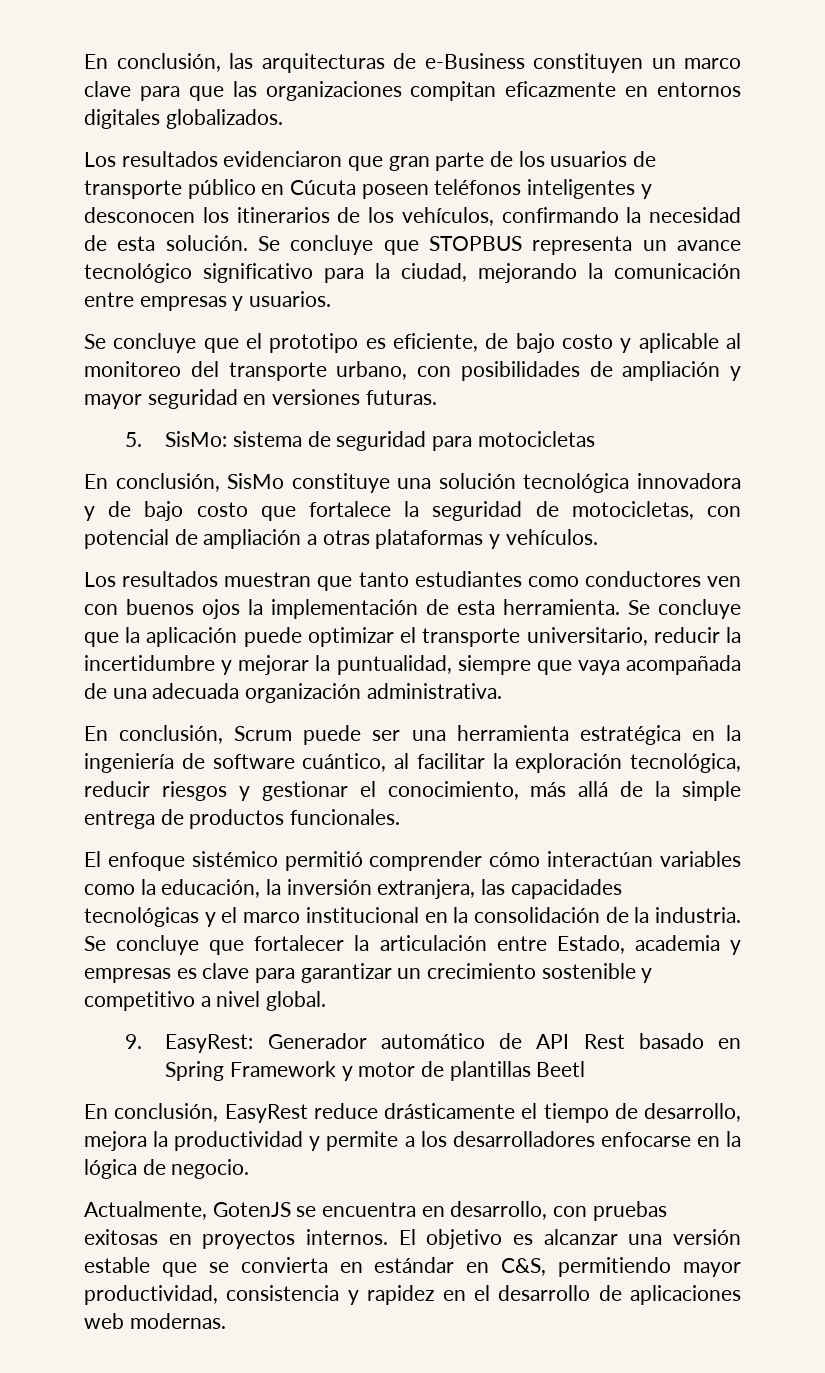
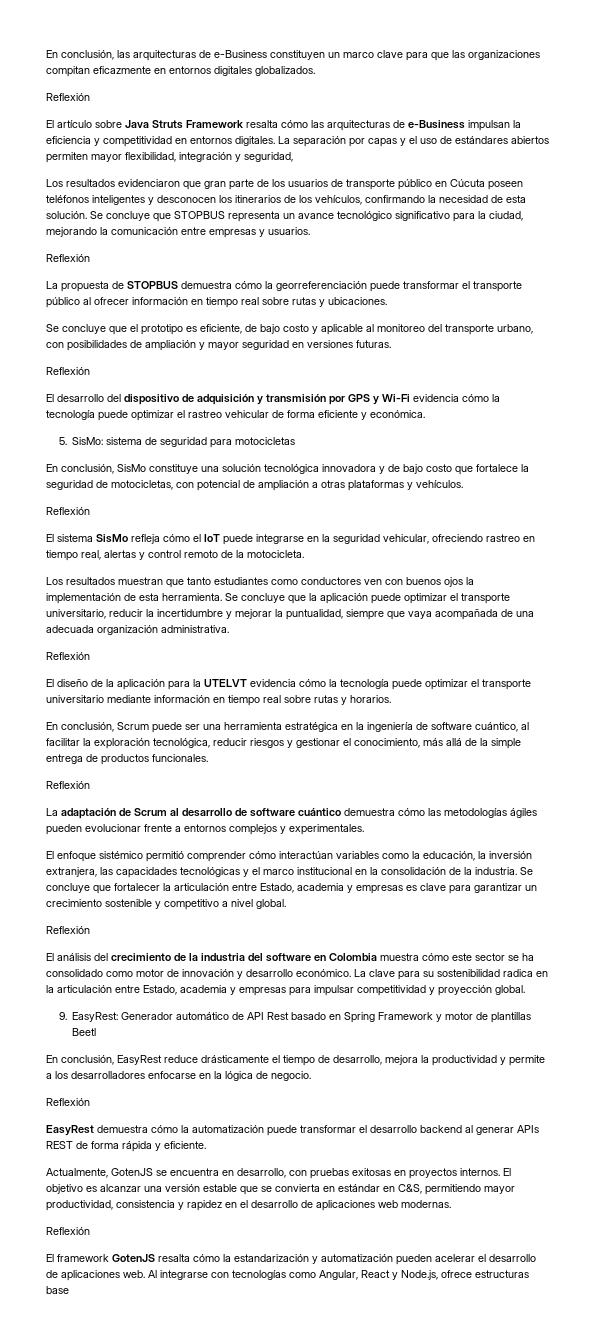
  En conclusión, las arquitecturas de e-Business constituyen un marco clave para que las organizaciones compitan eficazmente en entornos digitales globalizados.
+ Reflexión
+ El artículo sobre Java Struts Framework resalta cómo las arquitecturas de e-Business impulsan la eficiencia y competitividad en entornos digitales. La separación por capas y el uso de estándares abiertos permiten mayor flexibilidad, integración y seguridad,
  Se concluye que STOPBUS representa un avance tecnológico significativo para la ciudad, mejorando la comunicación entre empresas y usuarios.
+ Reflexión
+ La propuesta de STOPBUS demuestra cómo la georreferenciación puede transformar el transporte público al ofrecer información en tiempo real sobre rutas y ubicaciones.
  Se concluye que el prototipo es eficiente, de bajo costo y aplicable al monitoreo del transporte urbano, con posibilidades de ampliación y mayor seguridad en versiones futuras.
+ Reflexión
+ El desarrollo del dispositivo de adquisición y transmisión por GPS y Wi-Fi evidencia cómo la tecnología puede optimizar el rastreo vehicular de forma eficiente y económica.
  En conclusión, SisMo constituye una solución tecnológica innovadora y de bajo costo que fortalece la seguridad de motocicletas, con potencial de ampliación a otras plataformas y vehículos.
+ Reflexión
+ El sistema SisMo refleja cómo el IoT puede integrarse en la seguridad vehicular, ofreciendo rastreo en tiempo real, alertas y control remoto de la motocicleta.
  Se concluye que la aplicación puede optimizar el transporte universitario, reducir la incertidumbre y mejorar la puntualidad, siempre que vaya acompañada de una adecuada organización administrativa.
+ Reflexión
+ El diseño de la aplicación para la UTELVT evidencia cómo la tecnología puede optimizar el transporte universitario mediante información en tiempo real sobre rutas y horarios.
  En conclusión, Scrum puede ser una herramienta estratégica en la ingeniería de software cuántico, al facilitar la exploración tecnológica, reducir riesgos y gestionar el conocimiento, más allá de la simple entrega de productos funcionales.
+ Reflexión
+ La adaptación de Scrum al desarrollo de software cuántico demuestra cómo las metodologías ágiles pueden evolucionar frente a entornos complejos y experimentales.
  Se concluye que fortalecer la articulación entre Estado, academia y empresas es clave para garantizar un crecimiento sostenible y competitivo a nivel global.
+ Reflexión
+ El análisis del crecimiento de la industria del software en Colombia muestra cómo este sector se ha consolidado como motor de innovación y desarrollo económico. La clave para su sostenibilidad radica en la articulación entre Estado, academia y empresas para impulsar competitividad y proyección global.
  En conclusión, EasyRest reduce drásticamente el tiempo de desarrollo, mejora la productividad y permite a los desarrolladores enfocarse en la lógica de negocio.
+ Reflexión
+ EasyRest demuestra cómo la automatización puede transformar el desarrollo backend al generar APIs REST de forma rápida y eficiente.
  El objetivo es alcanzar una versión estable que se convierta en estándar en C&S, permitiendo mayor productividad, consistencia y rapidez en el desarrollo de aplicaciones web modernas.
+ Reflexión
+ El framework GotenJS resalta cómo la estandarización y automatización pueden acelerar el desarrollo de aplicaciones web. Al integrarse con tecnologías como Angular, React y Node.js, ofrece estructuras base

